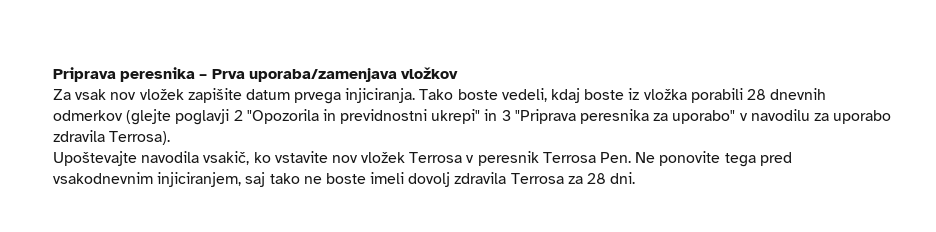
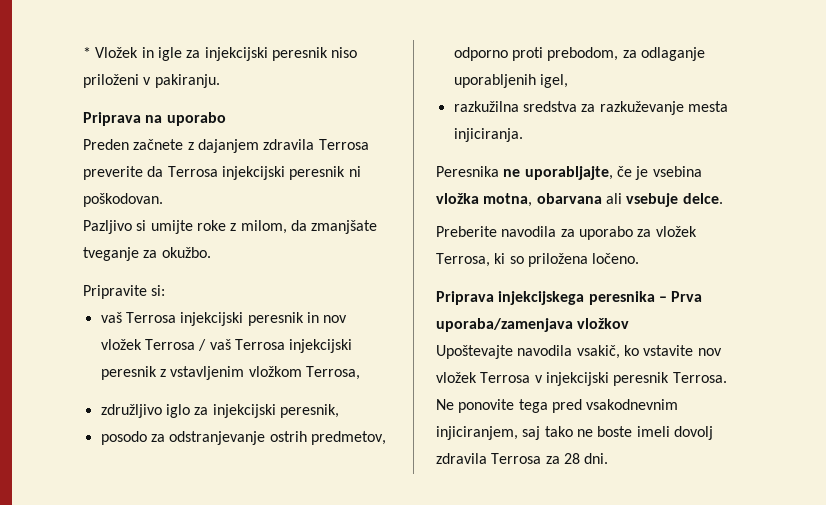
- Priprava peresnika – Prva uporaba/zamenjava vložkov
+ * Vložek in igle za injekcijski peresnik niso priloženi v pakiranju.
+ Priprava na uporabo
+ Preden začnete z dajanjem zdravila Terrosa preverite da Terrosa injekcijski peresnik ni poškodovan.
+ Pazljivo si umijte roke z milom, da zmanjšate tveganje za okužbo.
+ Pripravite si:
+ vaš Terrosa injekcijski peresnik in nov vložek Terrosa / vaš Terrosa injekcijski peresnik z vstavljenim vložkom Terrosa,
+ združljivo iglo za injekcijski peresnik,
+ posodo za odstranjevanje ostrih predmetov, odporno proti prebodom, za odlaganje uporabljenih igel,
+ razkužilna sredstva za razkuževanje mesta injiciranja.
+ Peresnika ne uporabljajte, če je vsebina vložka motna, obarvana ali vsebuje delce.
+ Preberite navodila za uporabo za vložek Terrosa, ki so priložena ločeno.
+ Priprava injekcijskega peresnika – Prva uporaba/zamenjava vložkov
- Za vsak nov vložek zapišite datum prvega injiciranja. Tako boste vedeli, kdaj boste iz vložka porabili 28 dnevnih odmerkov (glejte poglavji 2 "Opozorila in previdnostni ukrepi" in 3 "Priprava peresnika za uporabo" v navodilu za uporabo zdravila Terrosa).
- Upoštevajte navodila vsakič, ko vstavite nov vložek Terrosa v peresnik Terrosa Pen. Ne ponovite tega pred vsakodnevnim injiciranjem, saj tako ne boste imeli dovolj zdravila Terrosa za 28 dni.
+ Upoštevajte navodila vsakič, ko vstavite nov vložek Terrosa v injekcijski peresnik Terrosa. Ne ponovite tega pred vsakodnevnim injiciranjem, saj tako ne boste imeli dovolj zdravila Terrosa za 28 dni.

